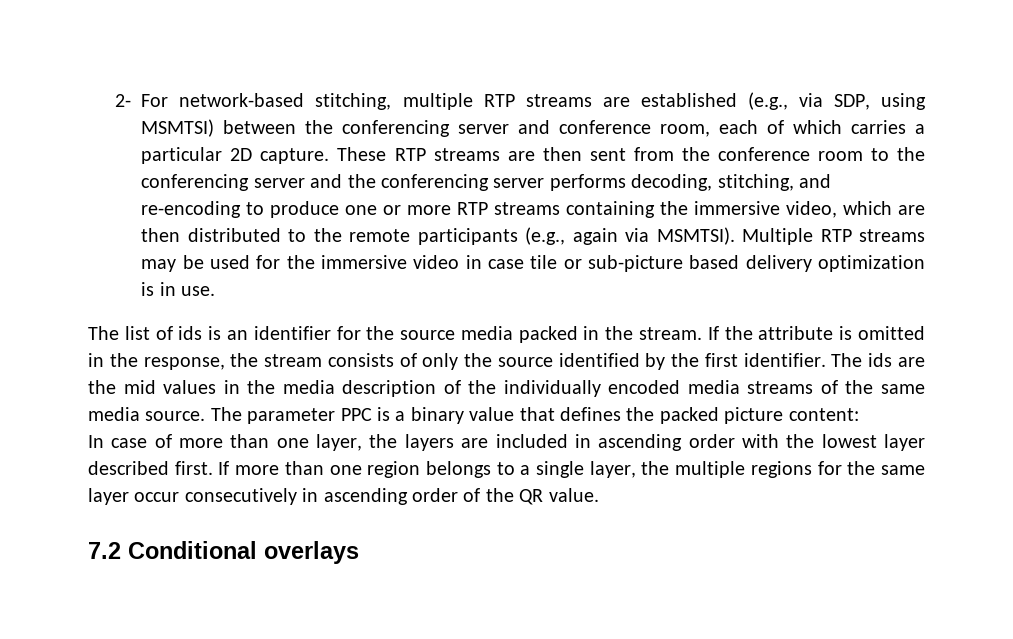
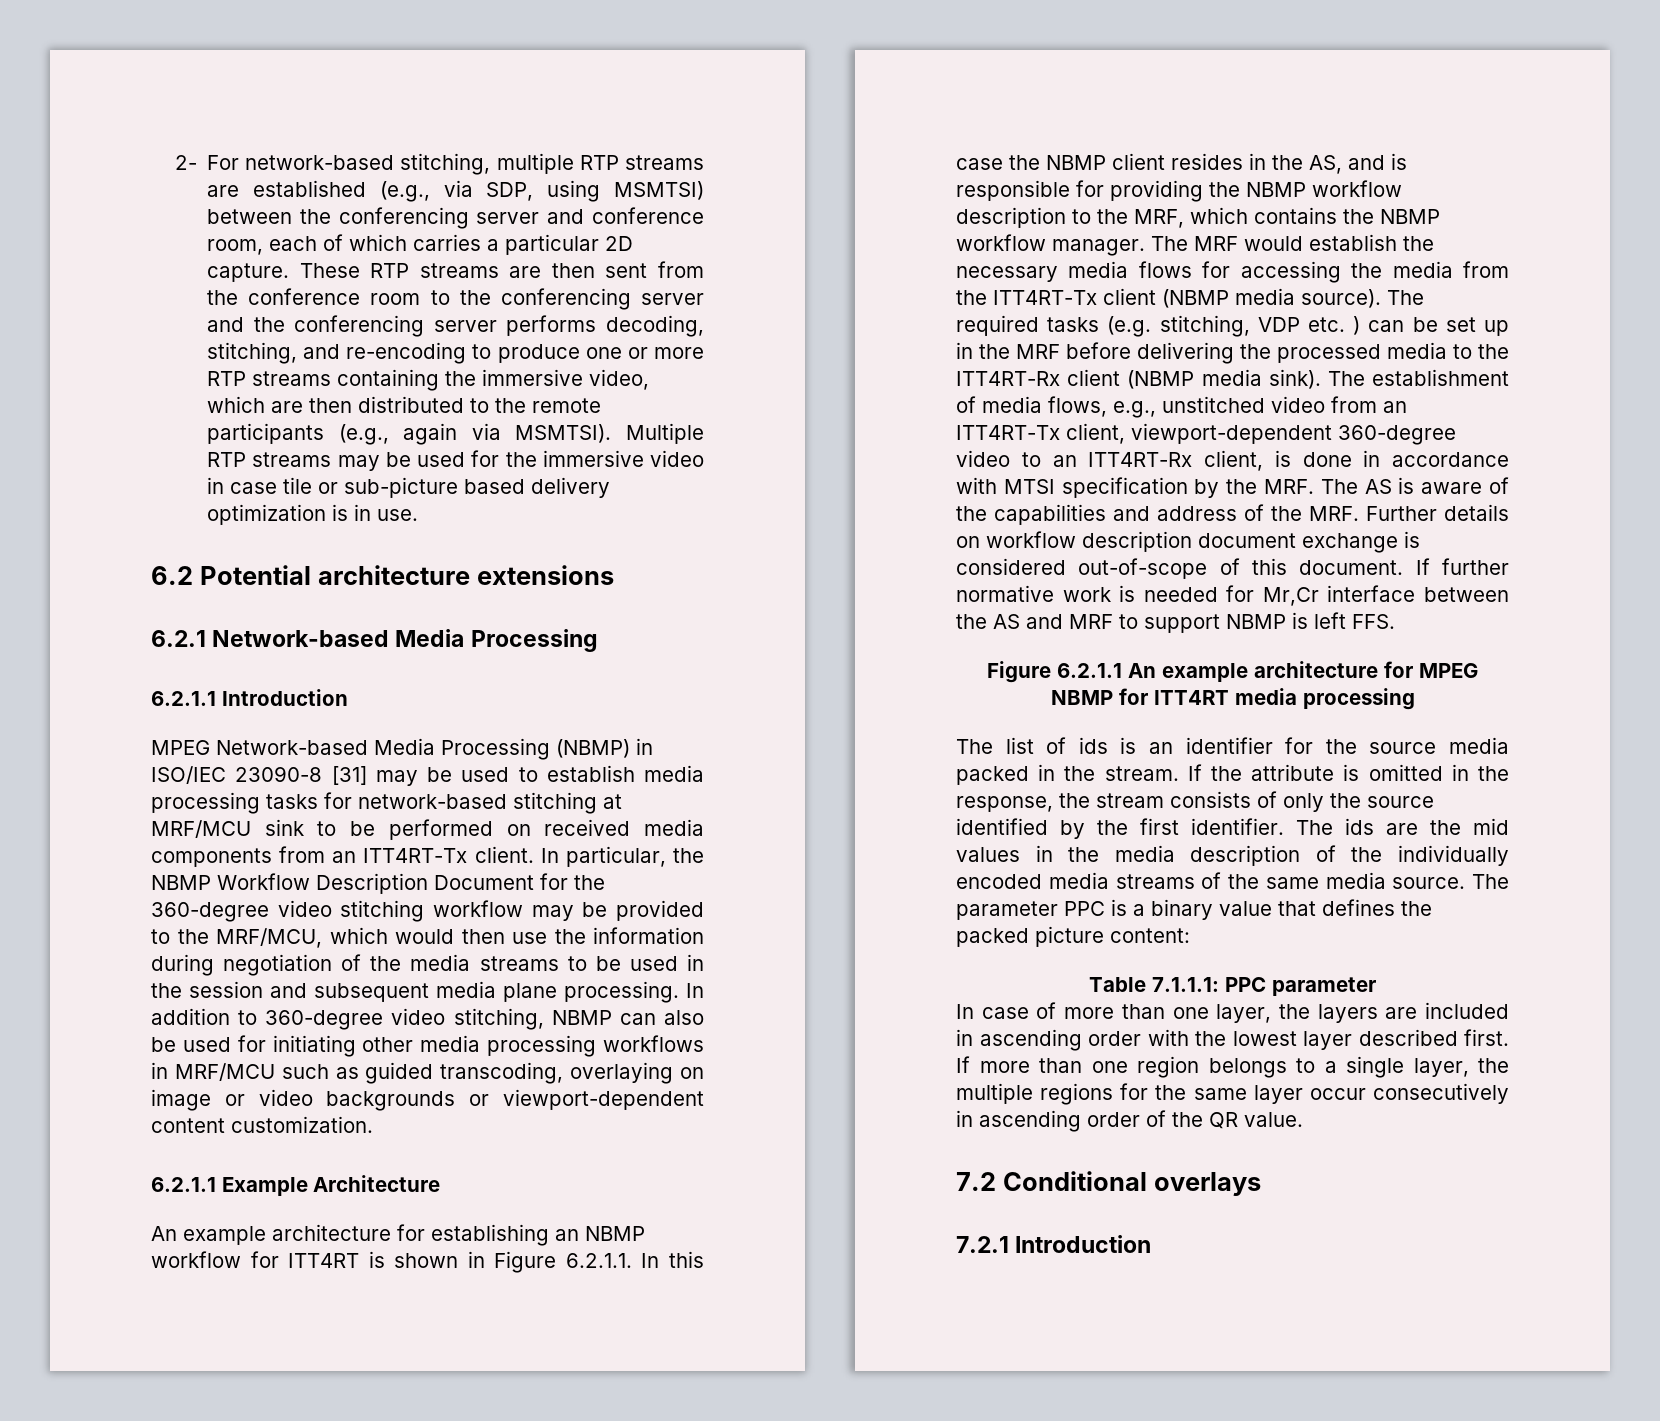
+ 6.2 Potential architecture extensions
+ 6.2.1 Network-based Media Processing
+ 6.2.1.1 Introduction
+ MPEG Network-based Media Processing (NBMP) in ISO/IEC 23090-8 [31] may be used to establish media processing tasks for network-based stitching at MRF/MCU sink to be performed on received media components from an ITT4RT-Tx client. In particular, the NBMP Workflow Description Document for the 360-degree video stitching workflow may be provided to the MRF/MCU, which would then use the information during negotiation of the media streams to be used in the session and subsequent media plane processing. In addition to 360-degree video stitching, NBMP can also be used for initiating other media processing workflows in MRF/MCU such as guided transcoding, overlaying on image or video backgrounds or viewport-dependent content customization.
+ 6.2.1.1 Example Architecture
+ An example architecture for establishing an NBMP workflow for ITT4RT is shown in Figure 6.2.1.1. In this case the NBMP client resides in the AS, and is responsible for providing the NBMP workflow description to the MRF, which contains the NBMP workflow manager. The MRF would establish the necessary media flows for accessing the media from the ITT4RT-Tx client (NBMP media source). The required tasks (e.g. stitching, VDP etc. ) can be set up in the MRF before delivering the processed media to the ITT4RT-Rx client (NBMP media sink). The establishment of media flows, e.g., unstitched video from an ITT4RT-Tx client, viewport-dependent 360-degree video to an ITT4RT-Rx client, is done in accordance with MTSI specification by the MRF. The AS is aware of the capabilities and address of the MRF. Further details on workflow description document exchange is considered out-of-scope of this document. If further normative work is needed for Mr,Cr interface between the AS and MRF to support NBMP is left FFS.
+ Figure 6.2.1.1 An example architecture for MPEG NBMP for ITT4RT media processing
+ Table 7.1.1.1: PPC parameter
+ 7.2.1 Introduction

